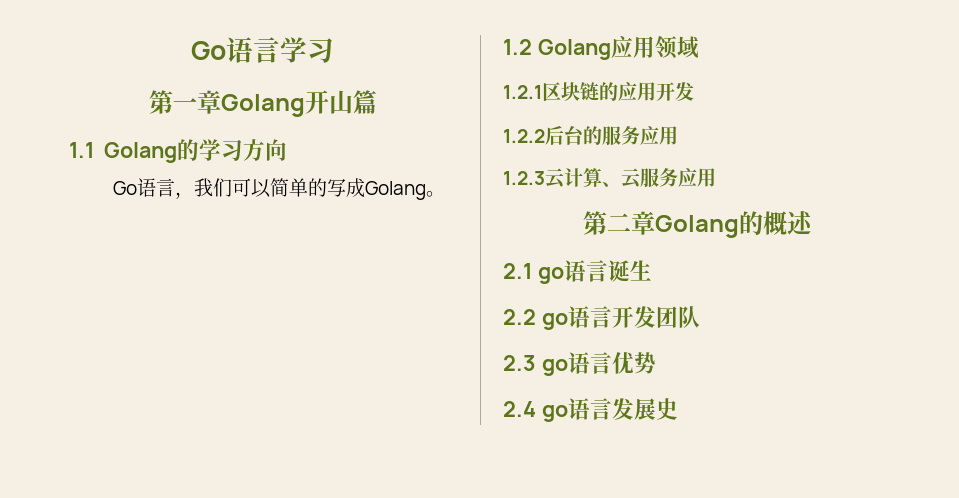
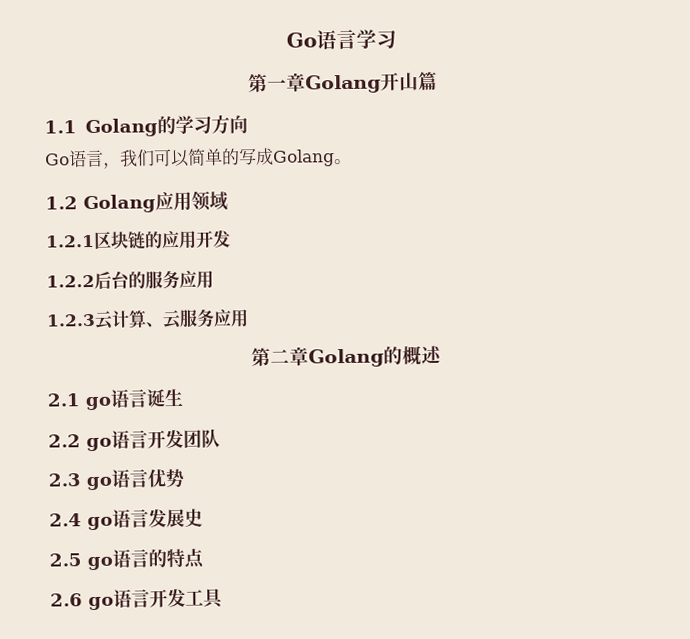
+ 2.5 go语言的特点
+ 2.6 go语言开发工具

